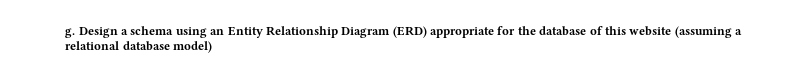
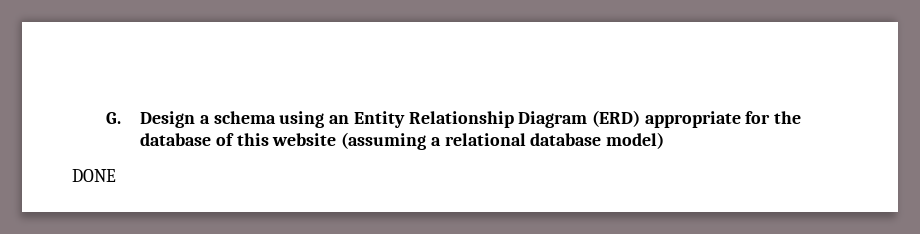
- g. Design a schema using an Entity Relationship Diagram (ERD) appropriate for the database of this website (assuming a relational database model)
+ G. Design a schema using an Entity Relationship Diagram (ERD) appropriate for the database of this website (assuming a relational database model)
+ DONE

